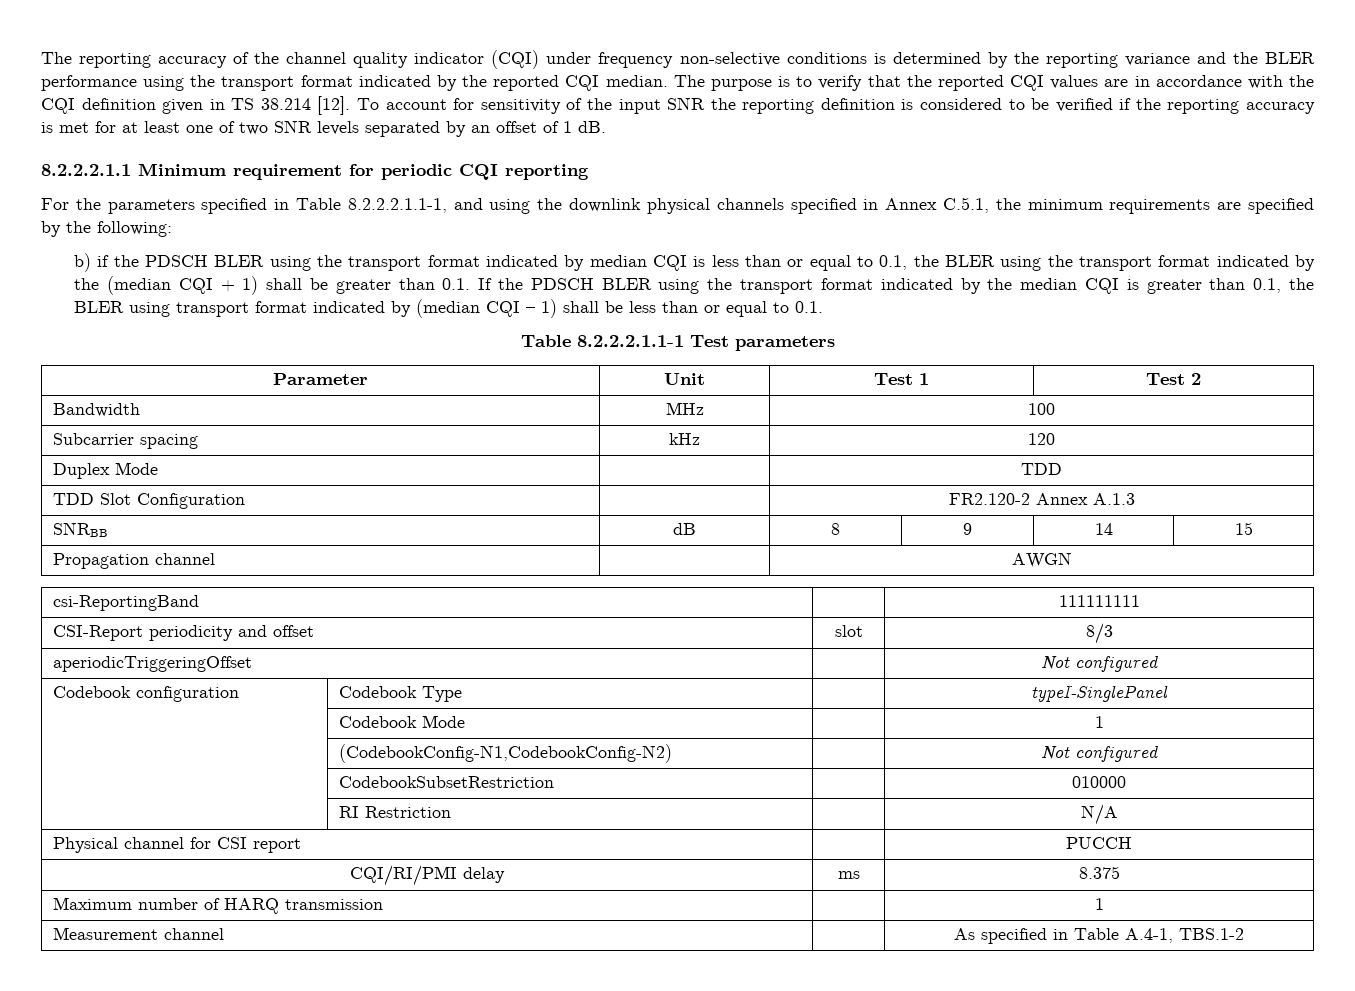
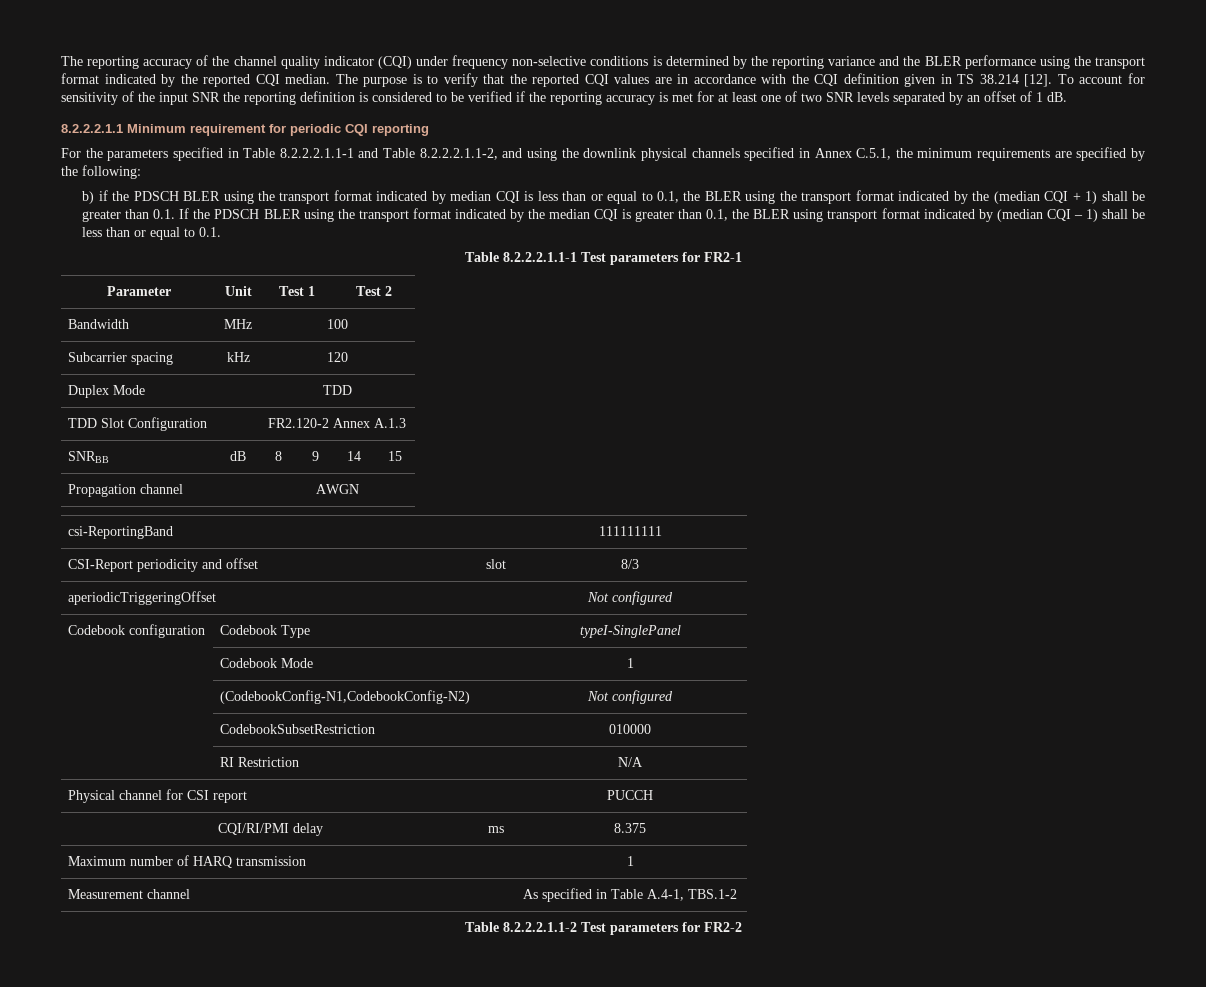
- For the parameters specified in Table 8.2.2.2.1.1-1, and using the downlink physical channels specified in Annex C.5.1, the minimum requirements are specified by the following:
+ For the parameters specified in Table 8.2.2.2.1.1-1 and Table 8.2.2.2.1.1-2, and using the downlink physical channels specified in Annex C.5.1, the minimum requirements are specified by the following:
- Table 8.2.2.2.1.1-1 Test parameters
+ Table 8.2.2.2.1.1-1 Test parameters for FR2-1
+ Table 8.2.2.2.1.1-2 Test parameters for FR2-2

